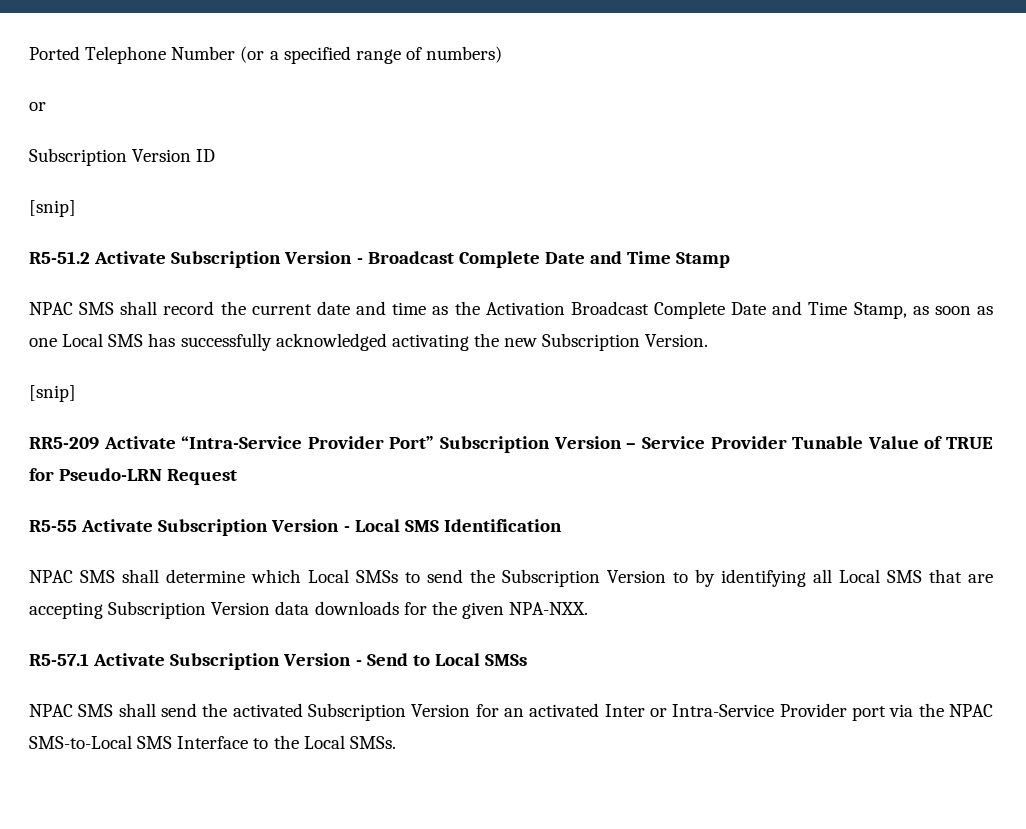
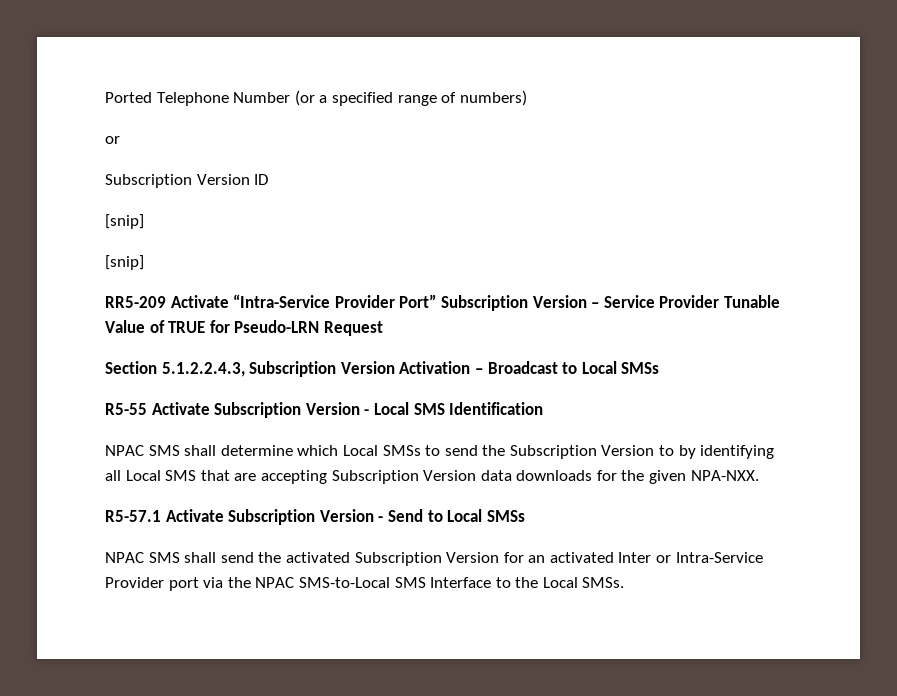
- R5-51.2 Activate Subscription Version - Broadcast Complete Date and Time Stamp
- NPAC SMS shall record the current date and time as the Activation Broadcast Complete Date and Time Stamp, as soon as one Local SMS has successfully acknowledged activating the new Subscription Version.
+ Section 5.1.2.2.4.3, Subscription Version Activation – Broadcast to Local SMSs

